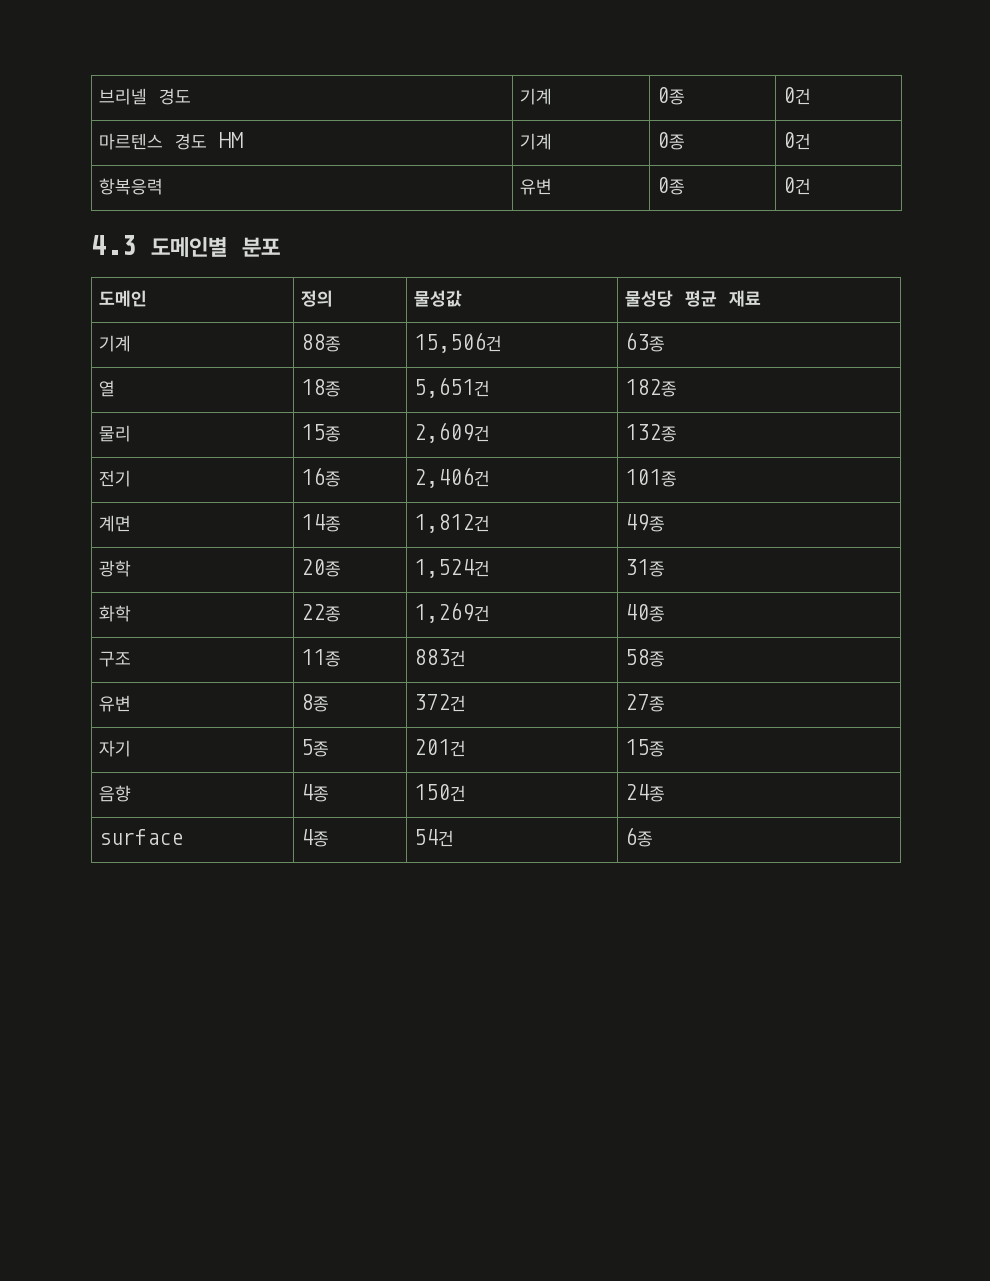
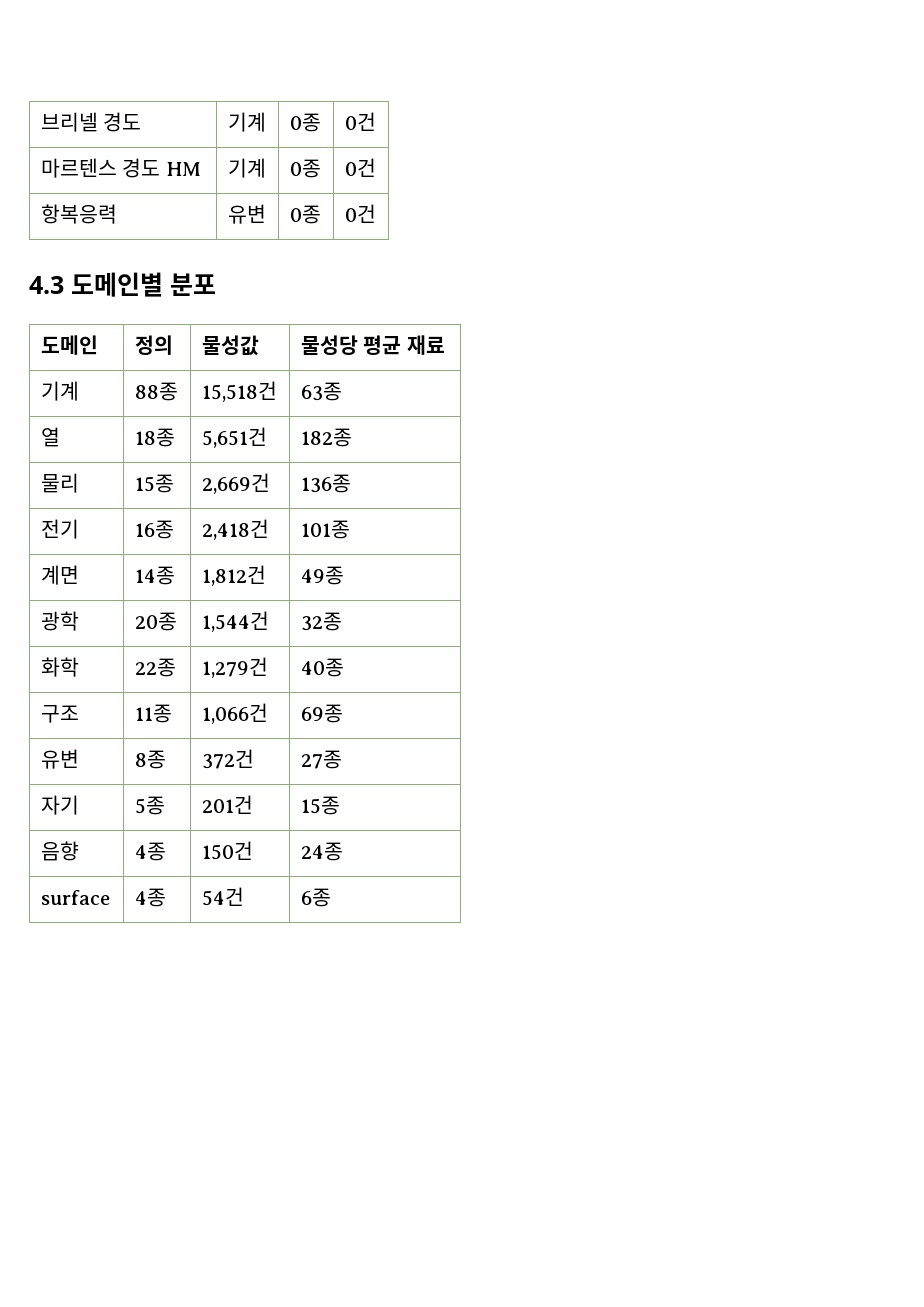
- 기계 | 88종 | 15,506건 | 63종
+ 기계 | 88종 | 15,518건 | 63종
- 물리 | 15종 | 2,609건 | 132종
+ 물리 | 15종 | 2,669건 | 136종
- 전기 | 16종 | 2,406건 | 101종
+ 전기 | 16종 | 2,418건 | 101종
- 광학 | 20종 | 1,524건 | 31종
+ 광학 | 20종 | 1,544건 | 32종
- 화학 | 22종 | 1,269건 | 40종
+ 화학 | 22종 | 1,279건 | 40종
- 구조 | 11종 | 883건 | 58종
+ 구조 | 11종 | 1,066건 | 69종

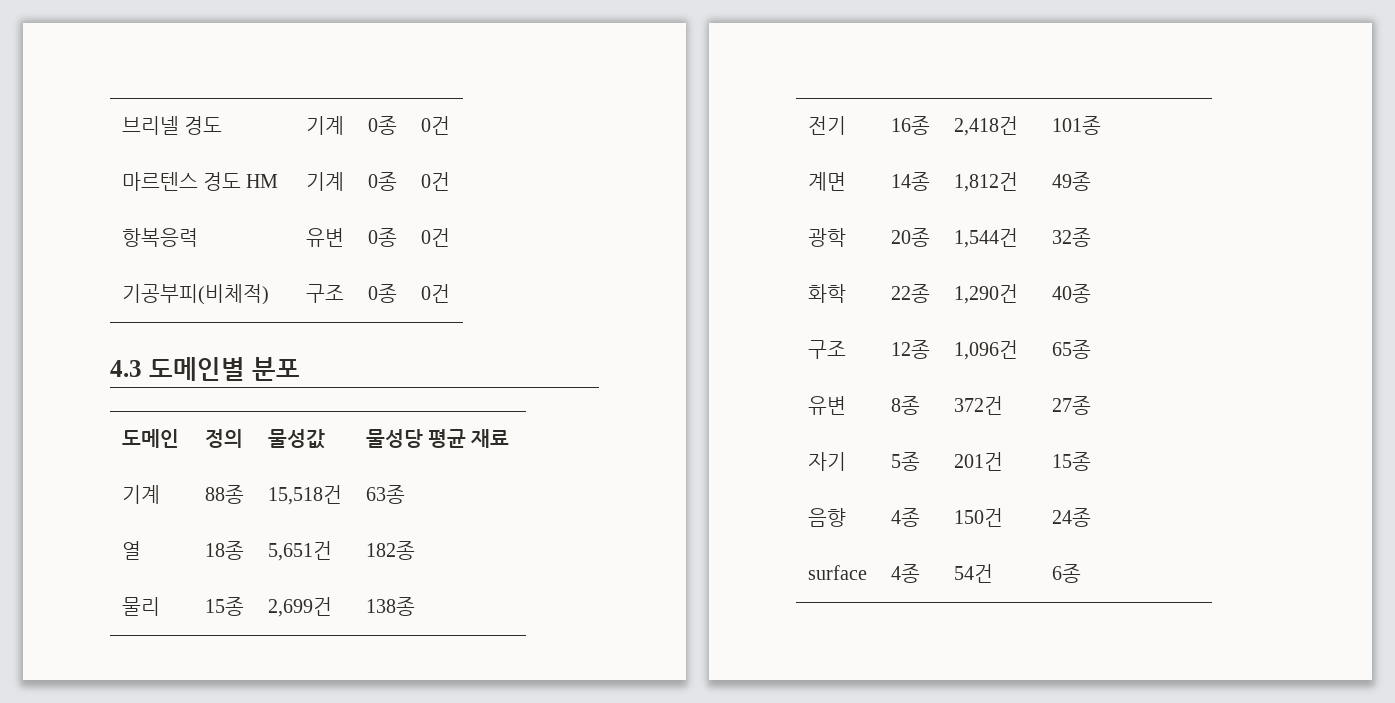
+ 기공부피(비체적) | 구조 | 0종 | 0건
- 물리 | 15종 | 2,669건 | 136종
+ 물리 | 15종 | 2,699건 | 138종
- 화학 | 22종 | 1,279건 | 40종
+ 화학 | 22종 | 1,290건 | 40종
- 구조 | 11종 | 1,066건 | 69종
+ 구조 | 12종 | 1,096건 | 65종

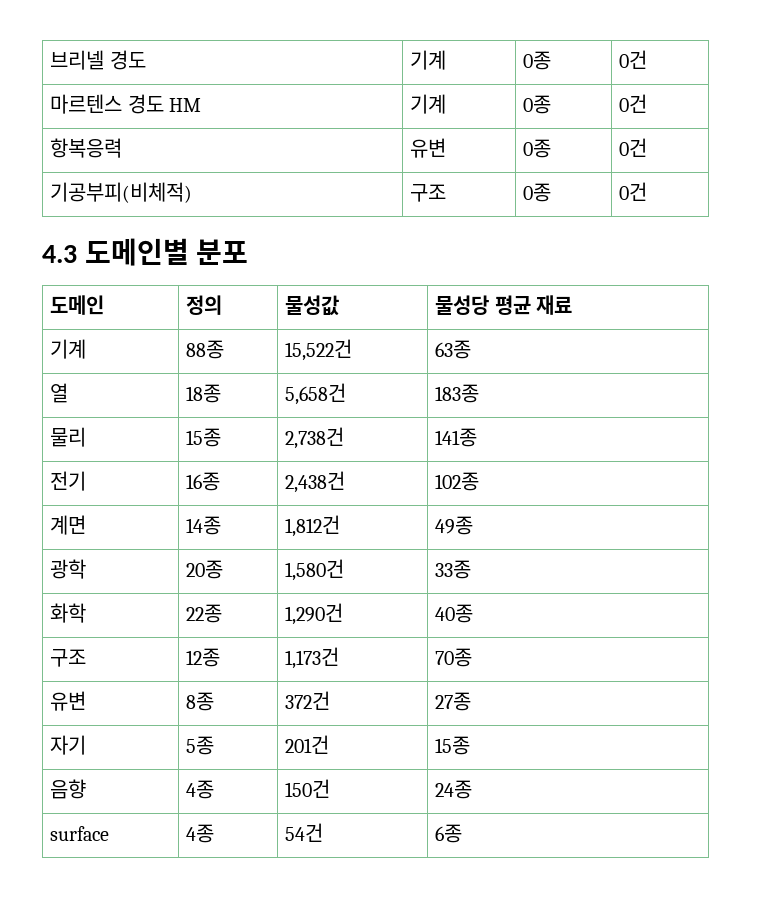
- 기계 | 88종 | 15,518건 | 63종
+ 기계 | 88종 | 15,522건 | 63종
- 열 | 18종 | 5,651건 | 182종
+ 열 | 18종 | 5,658건 | 183종
- 물리 | 15종 | 2,699건 | 138종
+ 물리 | 15종 | 2,738건 | 141종
- 전기 | 16종 | 2,418건 | 101종
+ 전기 | 16종 | 2,438건 | 102종
- 광학 | 20종 | 1,544건 | 32종
+ 광학 | 20종 | 1,580건 | 33종
- 구조 | 12종 | 1,096건 | 65종
+ 구조 | 12종 | 1,173건 | 70종

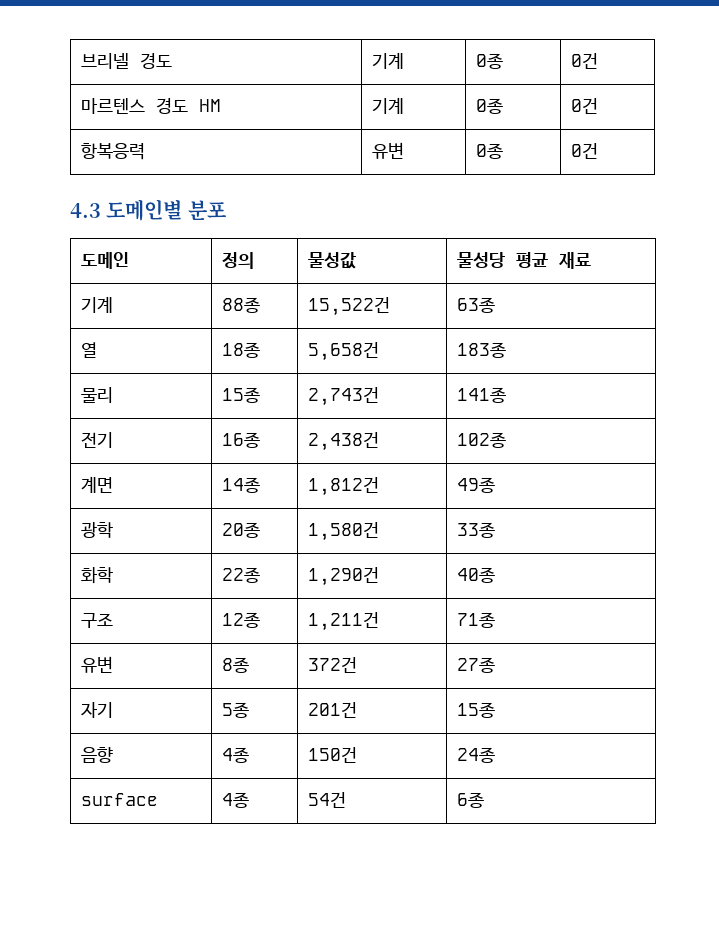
- 기공부피(비체적) | 구조 | 0종 | 0건
- 물리 | 15종 | 2,738건 | 141종
+ 물리 | 15종 | 2,743건 | 141종
- 구조 | 12종 | 1,173건 | 70종
+ 구조 | 12종 | 1,211건 | 71종

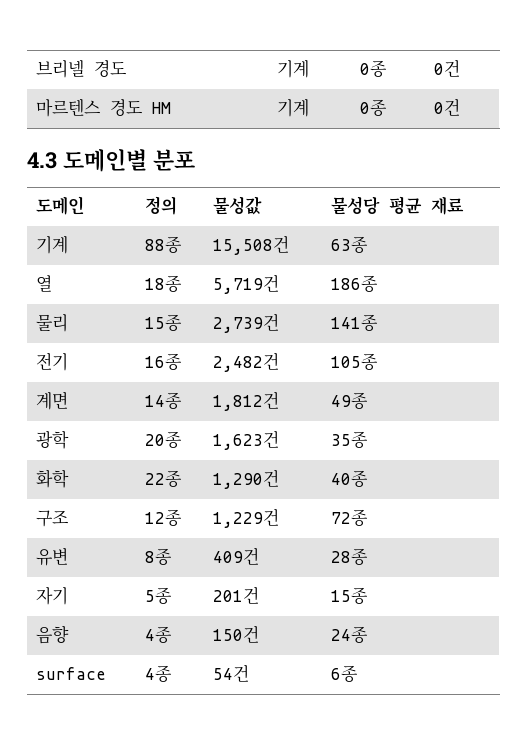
- 항복응력 | 유변 | 0종 | 0건
- 기계 | 88종 | 15,522건 | 63종
+ 기계 | 88종 | 15,508건 | 63종
- 열 | 18종 | 5,658건 | 183종
+ 열 | 18종 | 5,719건 | 186종
- 물리 | 15종 | 2,743건 | 141종
+ 물리 | 15종 | 2,739건 | 141종
- 전기 | 16종 | 2,438건 | 102종
+ 전기 | 16종 | 2,482건 | 105종
- 광학 | 20종 | 1,580건 | 33종
+ 광학 | 20종 | 1,623건 | 35종
- 구조 | 12종 | 1,211건 | 71종
+ 구조 | 12종 | 1,229건 | 72종
- 유변 | 8종 | 372건 | 27종
+ 유변 | 8종 | 409건 | 28종

